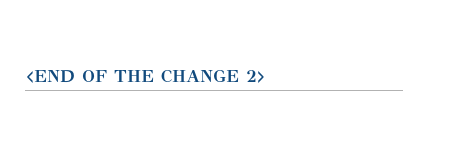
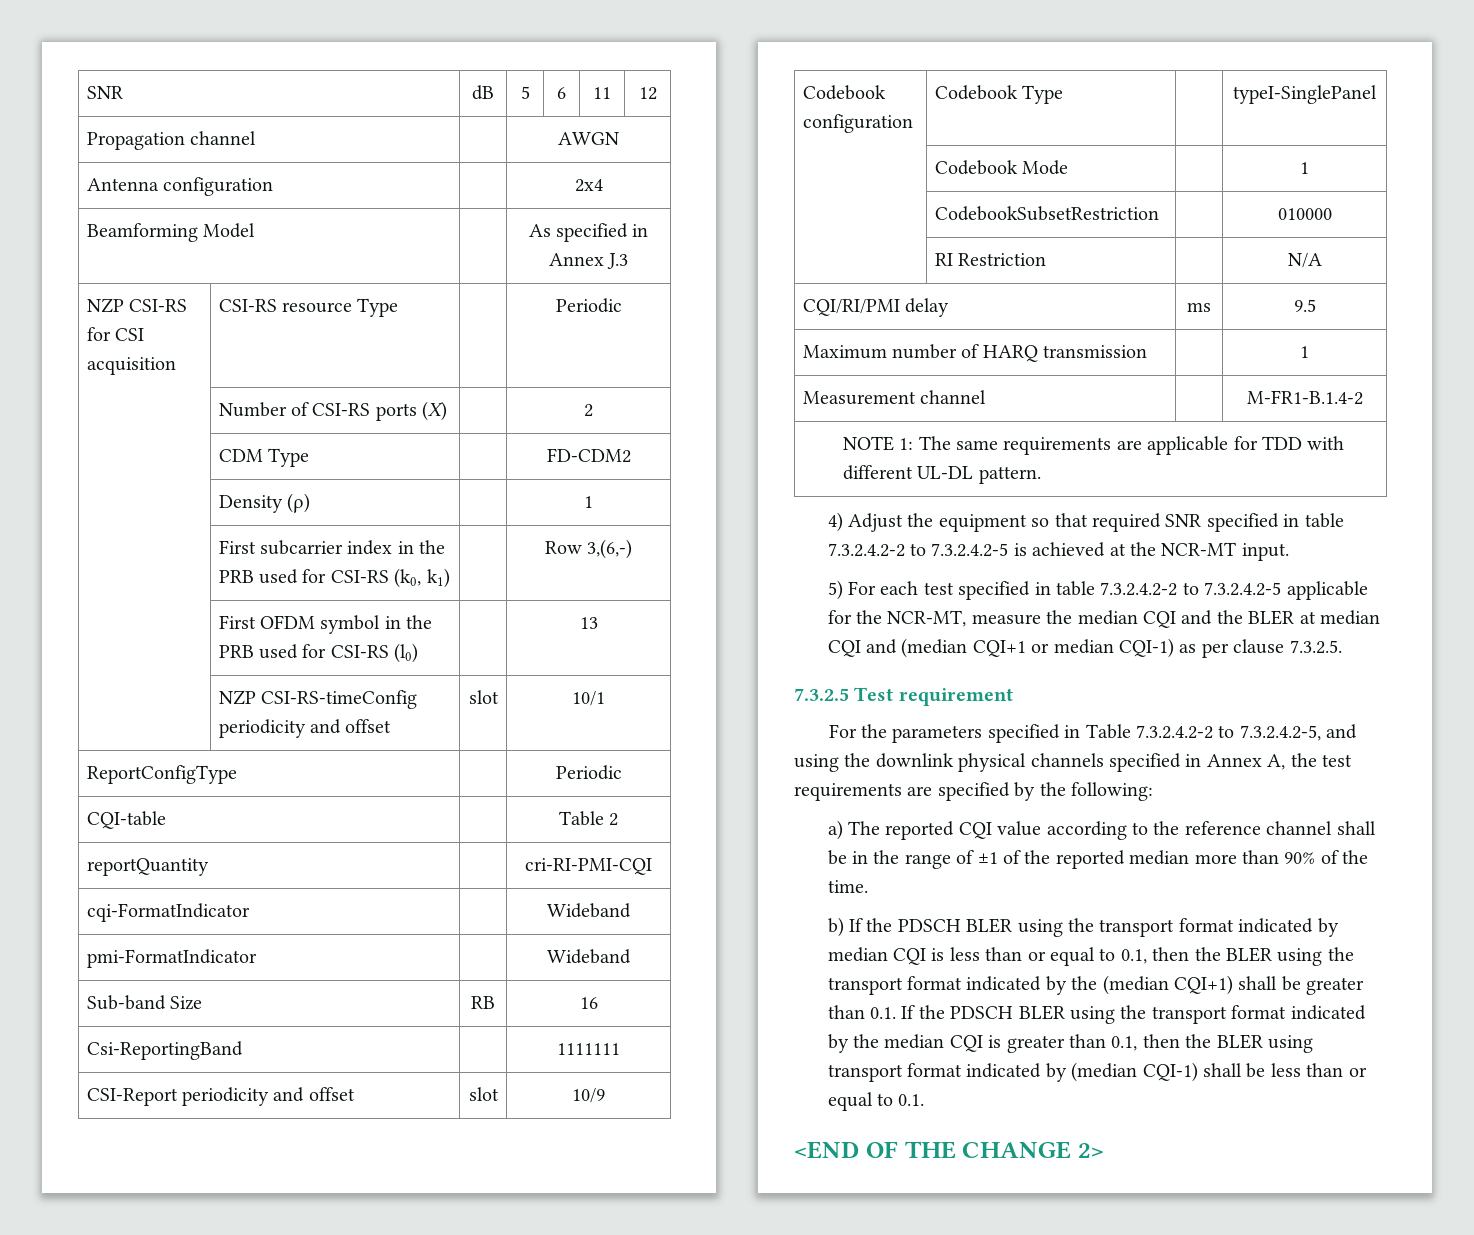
+ SNR | dB | 5 | 6 | 11 | 12
+ Propagation channel | | AWGN
+ Antenna configuration | | 2x4
+ Beamforming Model | | As specified in Annex J.3
+ NZP CSI-RS for CSI acquisition | CSI-RS resource Type | | Periodic
+ | Number of CSI-RS ports (X) | | 2
+ | CDM Type | | FD-CDM2
+ | Density (ρ) | | 1
+ | First subcarrier index in the PRB used for CSI-RS (k0, k1) | | Row 3,(6,-)
+ | First OFDM symbol in the PRB used for CSI-RS (l0) | | 13
+ | NZP CSI-RS-timeConfig periodicity and offset | slot | 10/1
+ ReportConfigType | | Periodic
+ CQI-table | | Table 2
+ reportQuantity | | cri-RI-PMI-CQI
+ cqi-FormatIndicator | | Wideband
+ pmi-FormatIndicator | | Wideband
+ Sub-band Size | RB | 16
+ Csi-ReportingBand | | 1111111
+ CSI-Report periodicity and offset | slot | 10/9
+ Codebook configuration | Codebook Type | | typeI-SinglePanel
+ | Codebook Mode | | 1
+ | CodebookSubsetRestriction | | 010000
+ | RI Restriction | | N/A
+ CQI/RI/PMI delay | ms | 9.5
+ Maximum number of HARQ transmission | | 1
+ Measurement channel | | M-FR1-B.1.4-2
+ NOTE 1: The same requirements are applicable for TDD with different UL-DL pattern.
+ 4) Adjust the equipment so that required SNR specified in table 7.3.2.4.2-2 to 7.3.2.4.2-5 is achieved at the NCR-MT input.
+ 5) For each test specified in table 7.3.2.4.2-2 to 7.3.2.4.2-5 applicable for the NCR-MT, measure the median CQI and the BLER at median CQI and (median CQI+1 or median CQI-1) as per clause 7.3.2.5.
+ 7.3.2.5 Test requirement
+ For the parameters specified in Table 7.3.2.4.2-2 to 7.3.2.4.2-5, and using the downlink physical channels specified in Annex A, the test requirements are specified by the following:
+ a) The reported CQI value according to the reference channel shall be in the range of ±1 of the reported median more than 90% of the time.
+ b) If the PDSCH BLER using the transport format indicated by median CQI is less than or equal to 0.1, then the BLER using the transport format indicated by the (median CQI+1) shall be greater than 0.1. If the PDSCH BLER using the transport format indicated by the median CQI is greater than 0.1, then the BLER using transport format indicated by (median CQI-1) shall be less than or equal to 0.1.

